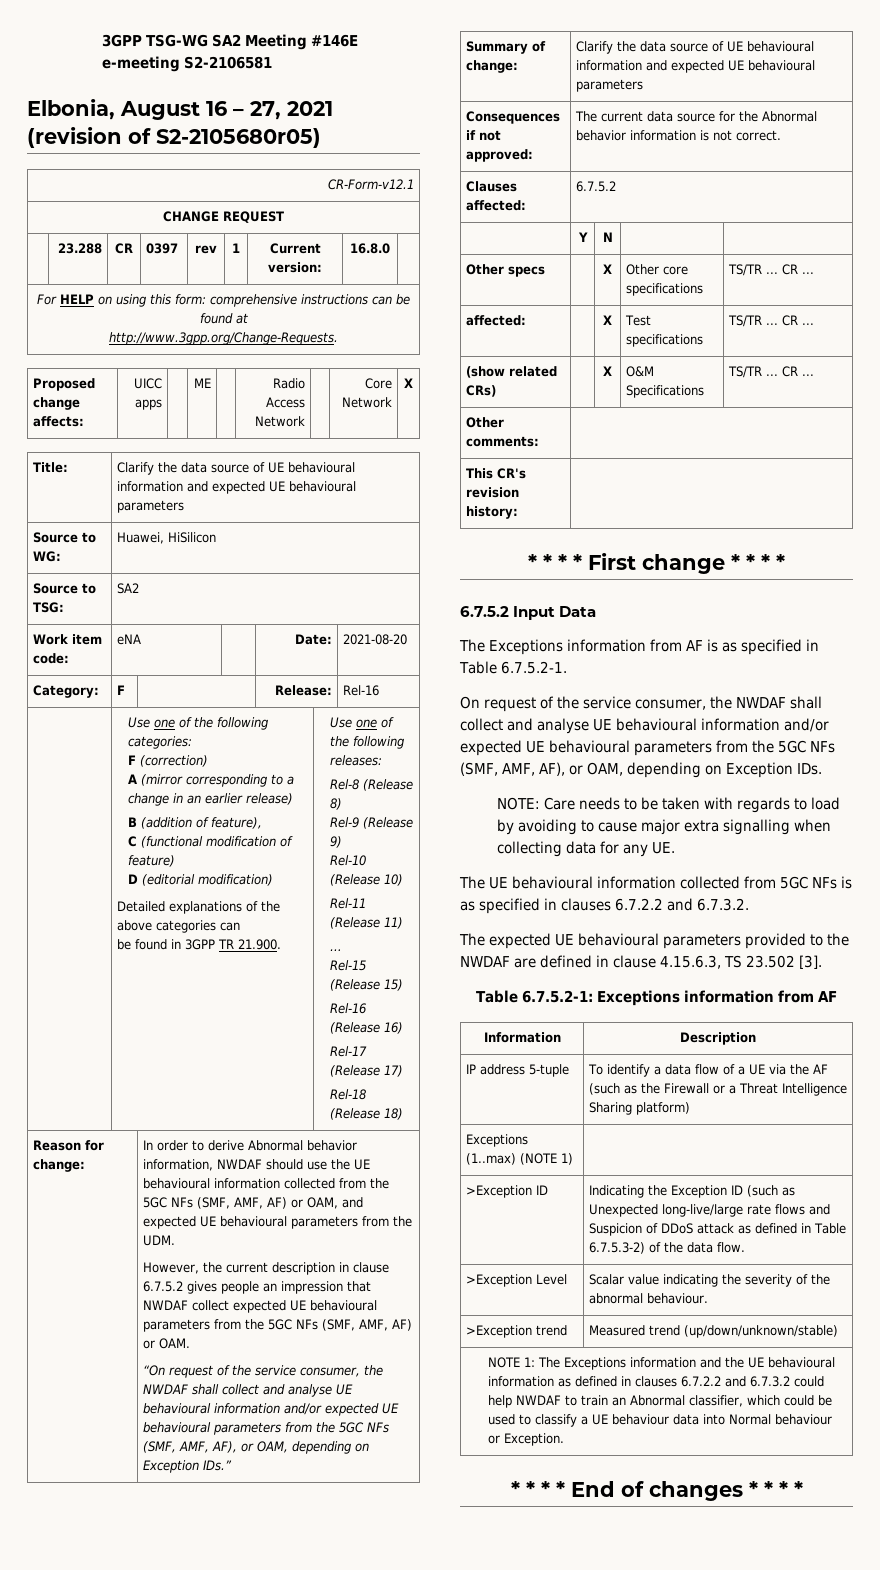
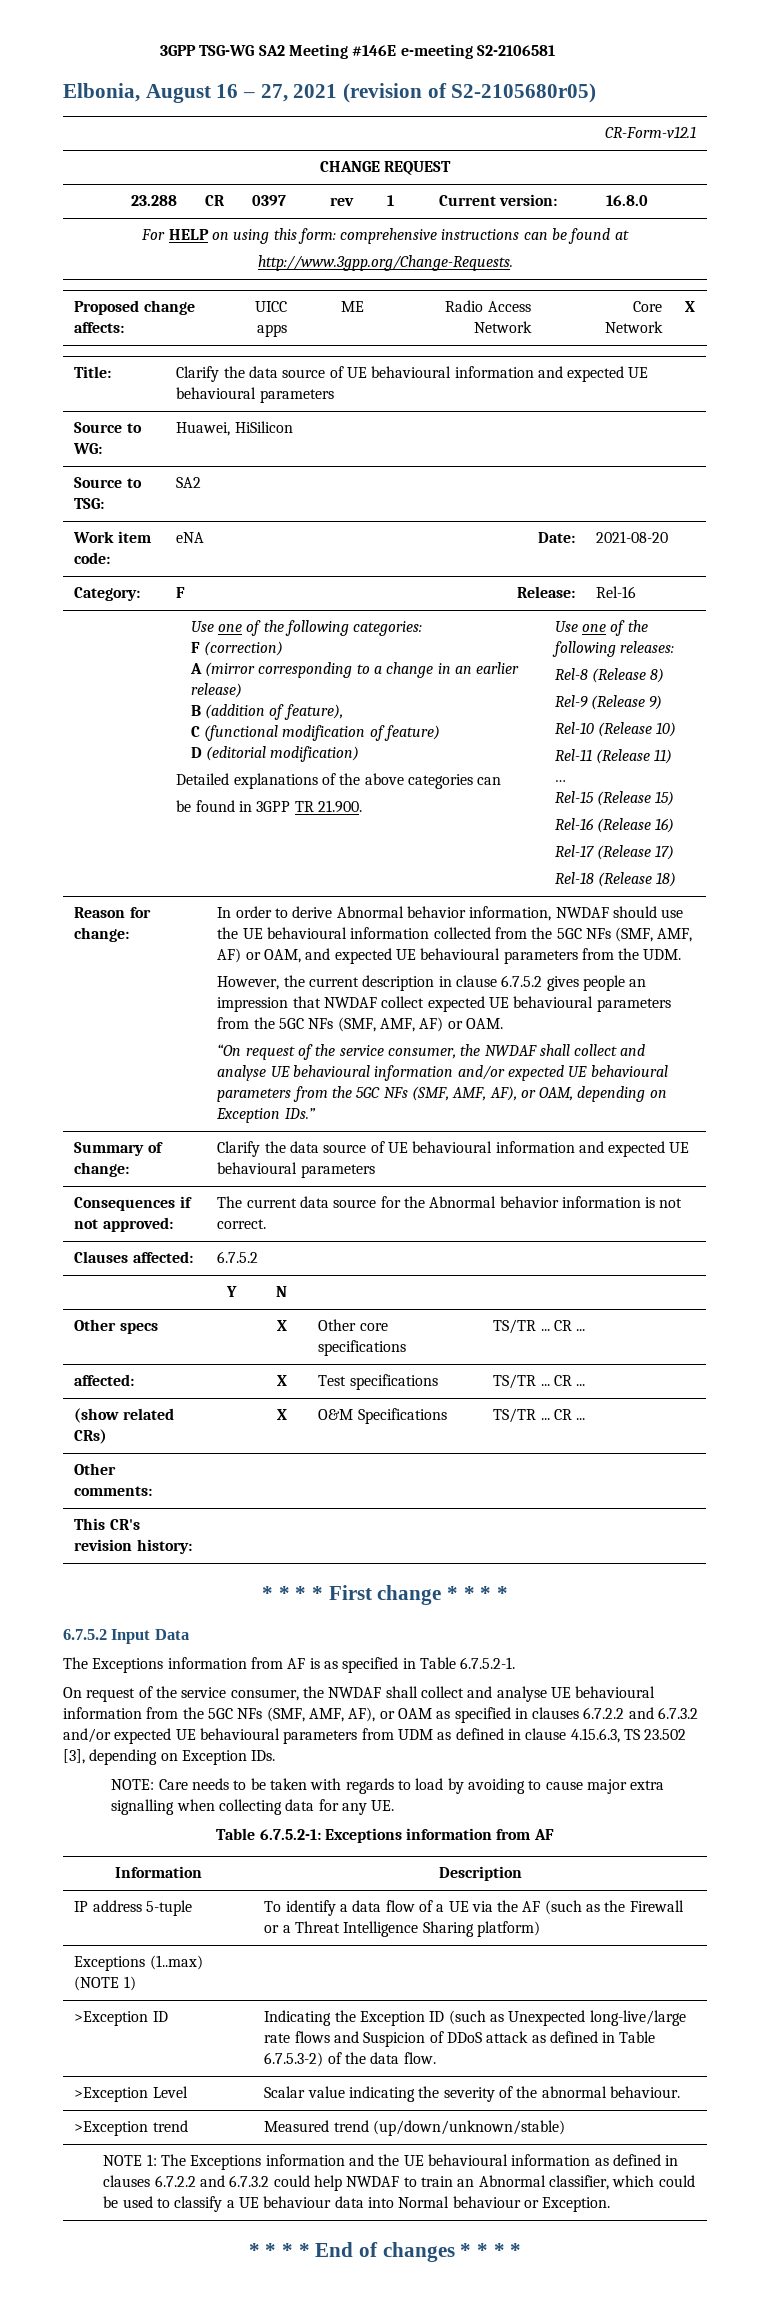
- On request of the service consumer, the NWDAF shall collect and analyse UE behavioural information and/or expected UE behavioural parameters from the 5GC NFs (SMF, AMF, AF), or OAM, depending on Exception IDs.
+ On request of the service consumer, the NWDAF shall collect and analyse UE behavioural information from the 5GC NFs (SMF, AMF, AF), or OAM as specified in clauses 6.7.2.2 and 6.7.3.2 and/or expected UE behavioural parameters from UDM as defined in clause 4.15.6.3, TS 23.502 [3], depending on Exception IDs.
- The UE behavioural information collected from 5GC NFs is as specified in clauses 6.7.2.2 and 6.7.3.2.
- The expected UE behavioural parameters provided to the NWDAF are defined in clause 4.15.6.3, TS 23.502 [3].

